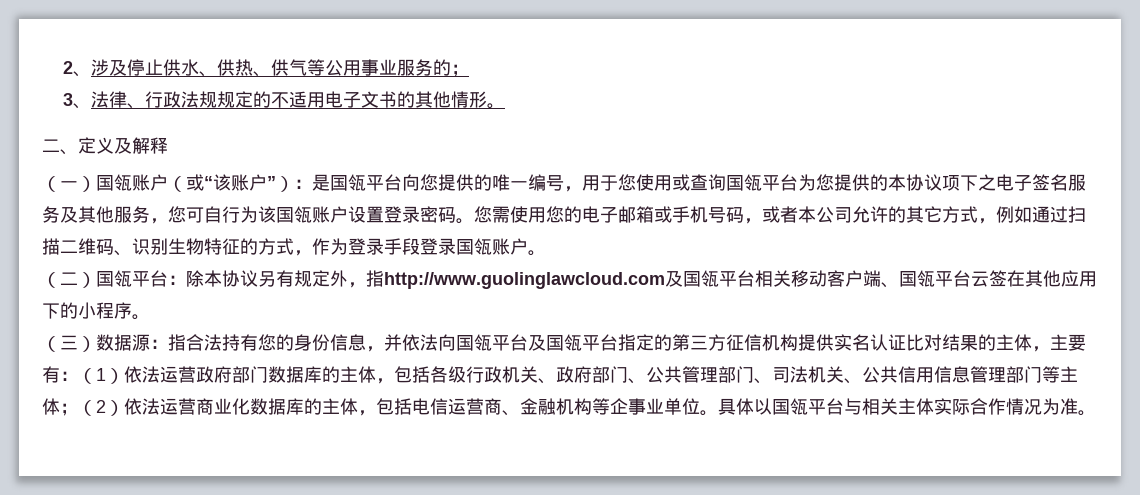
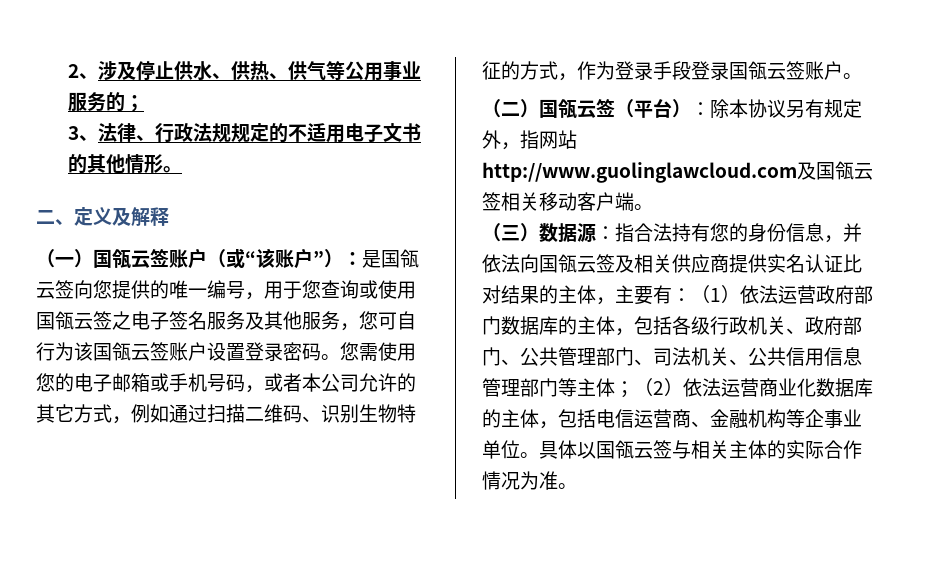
- （一）国瓴账户（或“该账户”）：是国瓴平台向您提供的唯一编号，用于您使用或查询国瓴平台为您提供的本协议项下之电子签名服务及其他服务，您可自行为该国瓴账户设置登录密码。
+ （一）国瓴云签账户（或“该账户”）：是国瓴云签向您提供的唯一编号，用于您查询或使用国瓴云签之电子签名服务及其他服务，您可自行为该国瓴云签账户设置登录密码。
- 您需使用您的电子邮箱或手机号码，或者本公司允许的其它方式，例如通过扫描二维码、识别生物特征的方式，作为登录手段登录国瓴账户。
+ 您需使用您的电子邮箱或手机号码，或者本公司允许的其它方式，例如通过扫描二维码、识别生物特征的方式，作为登录手段登录国瓴云签账户。
- （二）国瓴平台：除本协议另有规定外，指http://www.guolinglawcloud.com及国瓴平台相关移动客户端、国瓴平台云签在其他应用下的小程序。
+ （二）国瓴云签（平台）：除本协议另有规定外，指网站http://www.guolinglawcloud.com及国瓴云签相关移动客户端。
- 指合法持有您的身份信息，并依法向国瓴平台及国瓴平台指定的第三方征信机构提供实名认证比对结果的主体，主要有：
+ 指合法持有您的身份信息，并依法向国瓴云签及相关供应商提供实名认证比对结果的主体，主要有：
- 具体以国瓴平台与相关主体实际合作情况为准。
+ 具体以国瓴云签与相关主体的实际合作情况为准。

